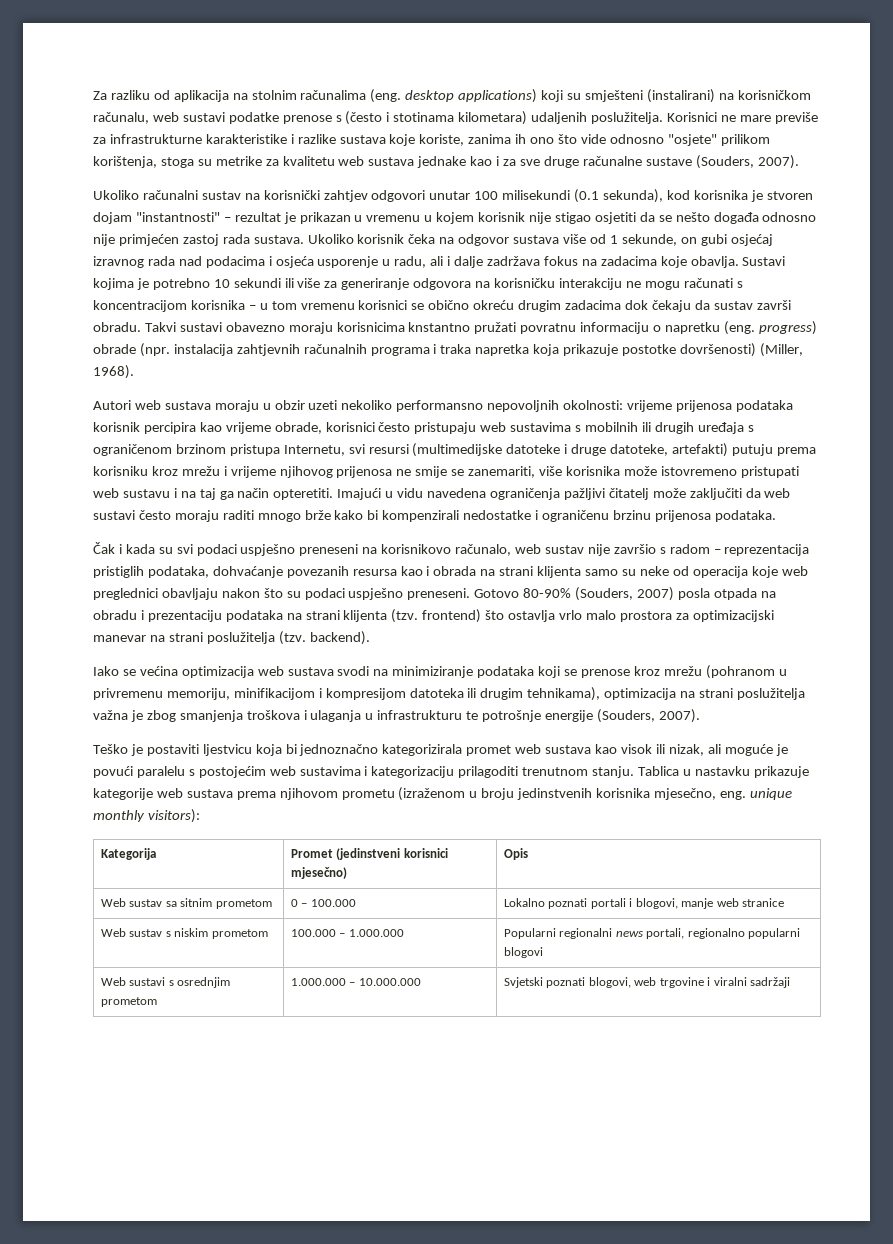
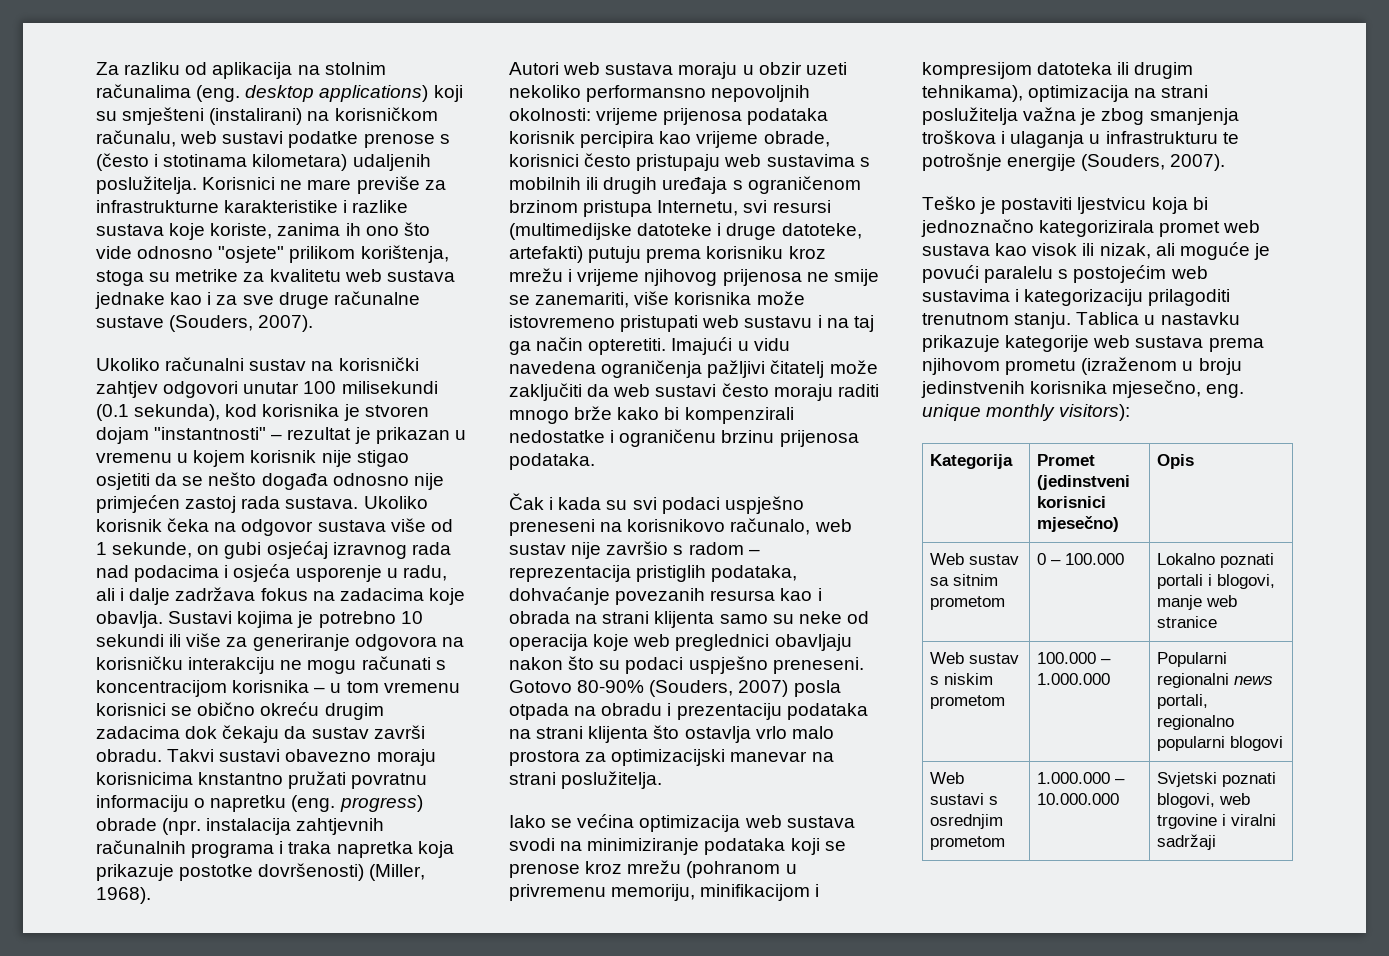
- Gotovo 80-90% (Souders, 2007) posla otpada na obradu i prezentaciju podataka na strani klijenta (tzv. frontend) što ostavlja vrlo malo prostora za optimizacijski manevar na strani poslužitelja (tzv. backend).
+ Gotovo 80-90% (Souders, 2007) posla otpada na obradu i prezentaciju podataka na strani klijenta što ostavlja vrlo malo prostora za optimizacijski manevar na strani poslužitelja.

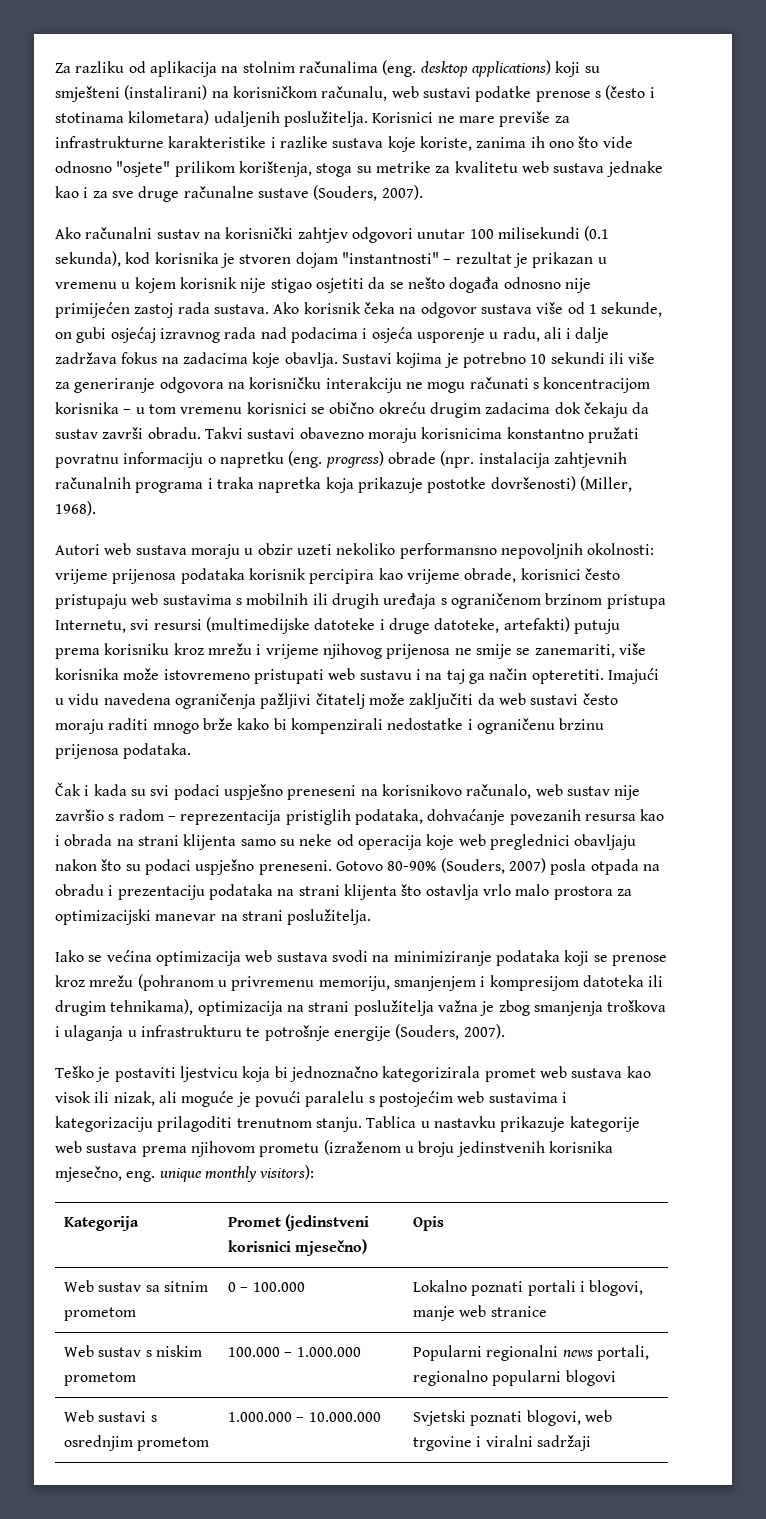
- Ukoliko računalni sustav na korisnički zahtjev odgovori unutar 100 milisekundi (0.1 sekunda), kod korisnika je stvoren dojam "instantnosti" – rezultat je prikazan u vremenu u kojem korisnik nije stigao osjetiti da se nešto događa odnosno nije primjećen zastoj rada sustava.
+ Ako računalni sustav na korisnički zahtjev odgovori unutar 100 milisekundi (0.1 sekunda), kod korisnika je stvoren dojam "instantnosti" – rezultat je prikazan u vremenu u kojem korisnik nije stigao osjetiti da se nešto događa odnosno nije primijećen zastoj rada sustava.
- Ukoliko korisnik čeka na odgovor sustava više od 1 sekunde, on gubi osjećaj izravnog rada nad podacima i osjeća usporenje u radu, ali i dalje zadržava fokus na zadacima koje obavlja.
+ Ako korisnik čeka na odgovor sustava više od 1 sekunde, on gubi osjećaj izravnog rada nad podacima i osjeća usporenje u radu, ali i dalje zadržava fokus na zadacima koje obavlja.
- Takvi sustavi obavezno moraju korisnicima knstantno pružati povratnu informaciju o napretku (eng. progress) obrade (npr. instalacija zahtjevnih računalnih programa i traka napretka koja prikazuje postotke dovršenosti) (Miller, 1968).
+ Takvi sustavi obavezno moraju korisnicima konstantno pružati povratnu informaciju o napretku (eng. progress) obrade (npr. instalacija zahtjevnih računalnih programa i traka napretka koja prikazuje postotke dovršenosti) (Miller, 1968).
- Iako se većina optimizacija web sustava svodi na minimiziranje podataka koji se prenose kroz mrežu (pohranom u privremenu memoriju, minifikacijom i kompresijom datoteka ili drugim tehnikama), optimizacija na strani poslužitelja važna je zbog smanjenja troškova i ulaganja u infrastrukturu te potrošnje energije (Souders, 2007).
+ Iako se većina optimizacija web sustava svodi na minimiziranje podataka koji se prenose kroz mrežu (pohranom u privremenu memoriju, smanjenjem i kompresijom datoteka ili drugim tehnikama), optimizacija na strani poslužitelja važna je zbog smanjenja troškova i ulaganja u infrastrukturu te potrošnje energije (Souders, 2007).

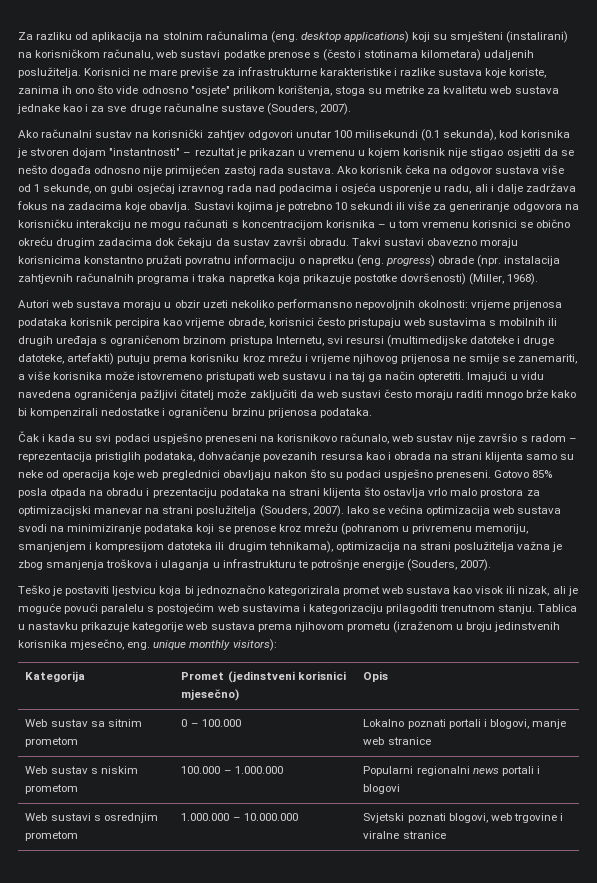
- vrijeme prijenosa podataka korisnik percipira kao vrijeme obrade, korisnici često pristupaju web sustavima s mobilnih ili drugih uređaja s ograničenom brzinom pristupa Internetu, svi resursi (multimedijske datoteke i druge datoteke, artefakti) putuju prema korisniku kroz mrežu i vrijeme njihovog prijenosa ne smije se zanemariti, više korisnika može istovremeno pristupati web sustavu i na taj ga način opteretiti.
+ vrijeme prijenosa podataka korisnik percipira kao vrijeme obrade, korisnici često pristupaju web sustavima s mobilnih ili drugih uređaja s ograničenom brzinom pristupa Internetu, svi resursi (multimedijske datoteke i druge datoteke, artefakti) putuju prema korisniku kroz mrežu i vrijeme njihovog prijenosa ne smije se zanemariti, a više korisnika može istovremeno pristupati web sustavu i na taj ga način opteretiti.
- Gotovo 80-90% (Souders, 2007) posla otpada na obradu i prezentaciju podataka na strani klijenta što ostavlja vrlo malo prostora za optimizacijski manevar na strani poslužitelja.
- Iako se većina optimizacija web sustava svodi na minimiziranje podataka koji se prenose kroz mrežu (pohranom u privremenu memoriju, smanjenjem i kompresijom datoteka ili drugim tehnikama), optimizacija na strani poslužitelja važna je zbog smanjenja troškova i ulaganja u infrastrukturu te potrošnje energije (Souders, 2007).
+ Gotovo 85% posla otpada na obradu i prezentaciju podataka na strani klijenta što ostavlja vrlo malo prostora za optimizacijski manevar na strani poslužitelja (Souders, 2007). Iako se većina optimizacija web sustava svodi na minimiziranje podataka koji se prenose kroz mrežu (pohranom u privremenu memoriju, smanjenjem i kompresijom datoteka ili drugim tehnikama), optimizacija na strani poslužitelja važna je zbog smanjenja troškova i ulaganja u infrastrukturu te potrošnje energije (Souders, 2007).
- Teško je postaviti ljestvicu koja bi jednoznačno kategorizirala promet web sustava kao visok ili nizak, ali moguće je povući paralelu s postojećim web sustavima i kategorizaciju prilagoditi trenutnom stanju.
+ Teško je postaviti ljestvicu koja bi jednoznačno kategorizirala promet web sustava kao visok ili nizak, ali je moguće povući paralelu s postojećim web sustavima i kategorizaciju prilagoditi trenutnom stanju.
- Web sustav s niskim prometom | 100.000 – 1.000.000 | Popularni regionalni news portali, regionalno popularni blogovi
+ Web sustav s niskim prometom | 100.000 – 1.000.000 | Popularni regionalni news portali i blogovi
- Web sustavi s osrednjim prometom | 1.000.000 – 10.000.000 | Svjetski poznati blogovi, web trgovine i viralni sadržaji
+ Web sustavi s osrednjim prometom | 1.000.000 – 10.000.000 | Svjetski poznati blogovi, web trgovine i viralne stranice

